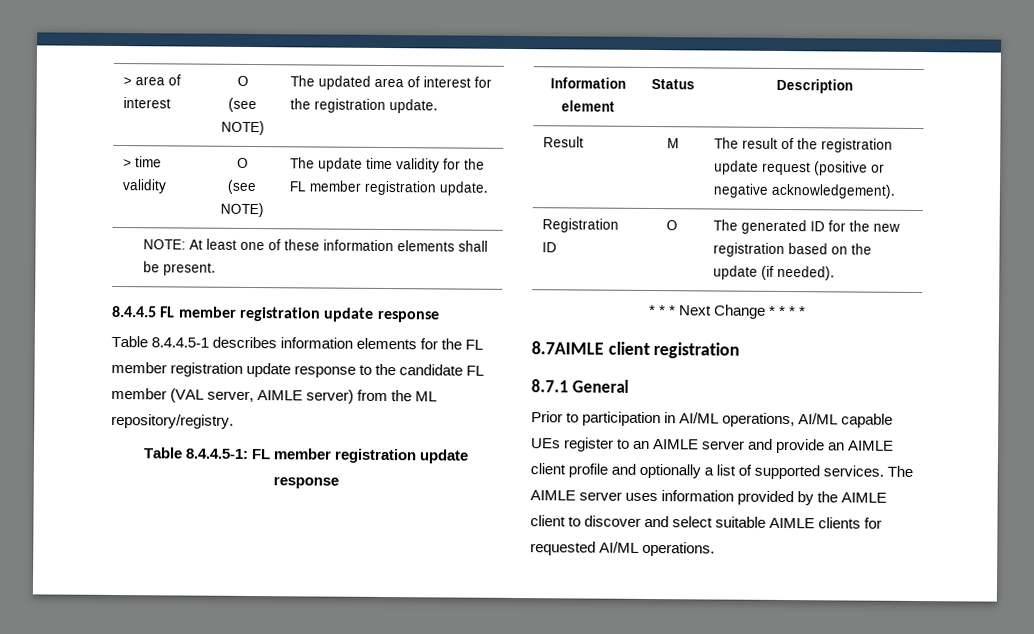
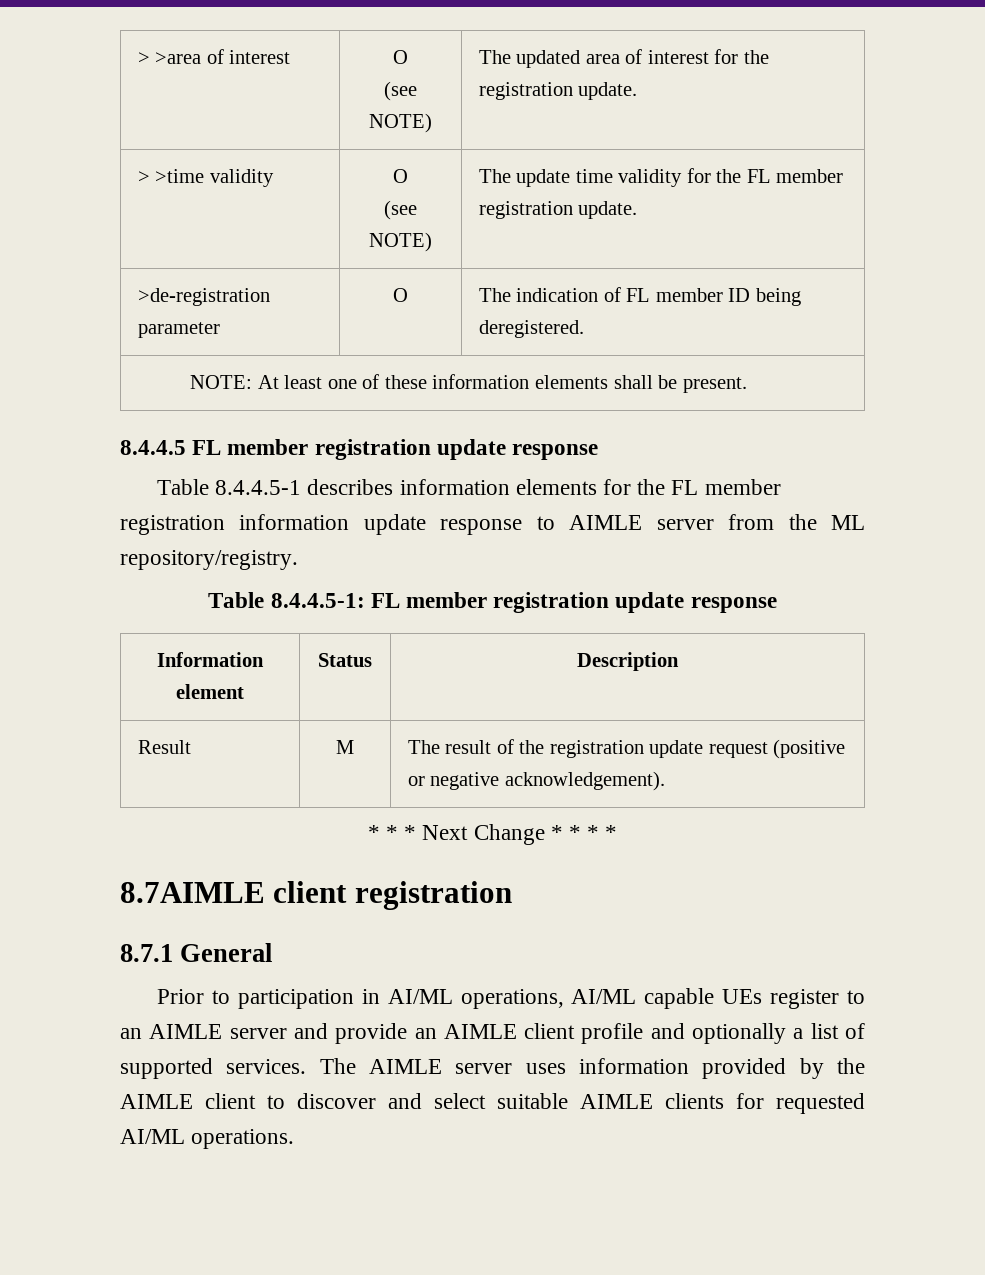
- > area of interest | O
+ > >area of interest | O
- > time validity | O
+ > >time validity | O
+ >de-registration parameter | O | The indication of FL member ID being deregistered.
- Table 8.4.4.5-1 describes information elements for the FL member registration update response to the candidate FL member (VAL server, AIMLE server) from the ML repository/registry.
+ Table 8.4.4.5-1 describes information elements for the FL member registration information update response to AIMLE server from the ML repository/registry.
- Registration ID | O | The generated ID for the new registration based on the update (if needed).

